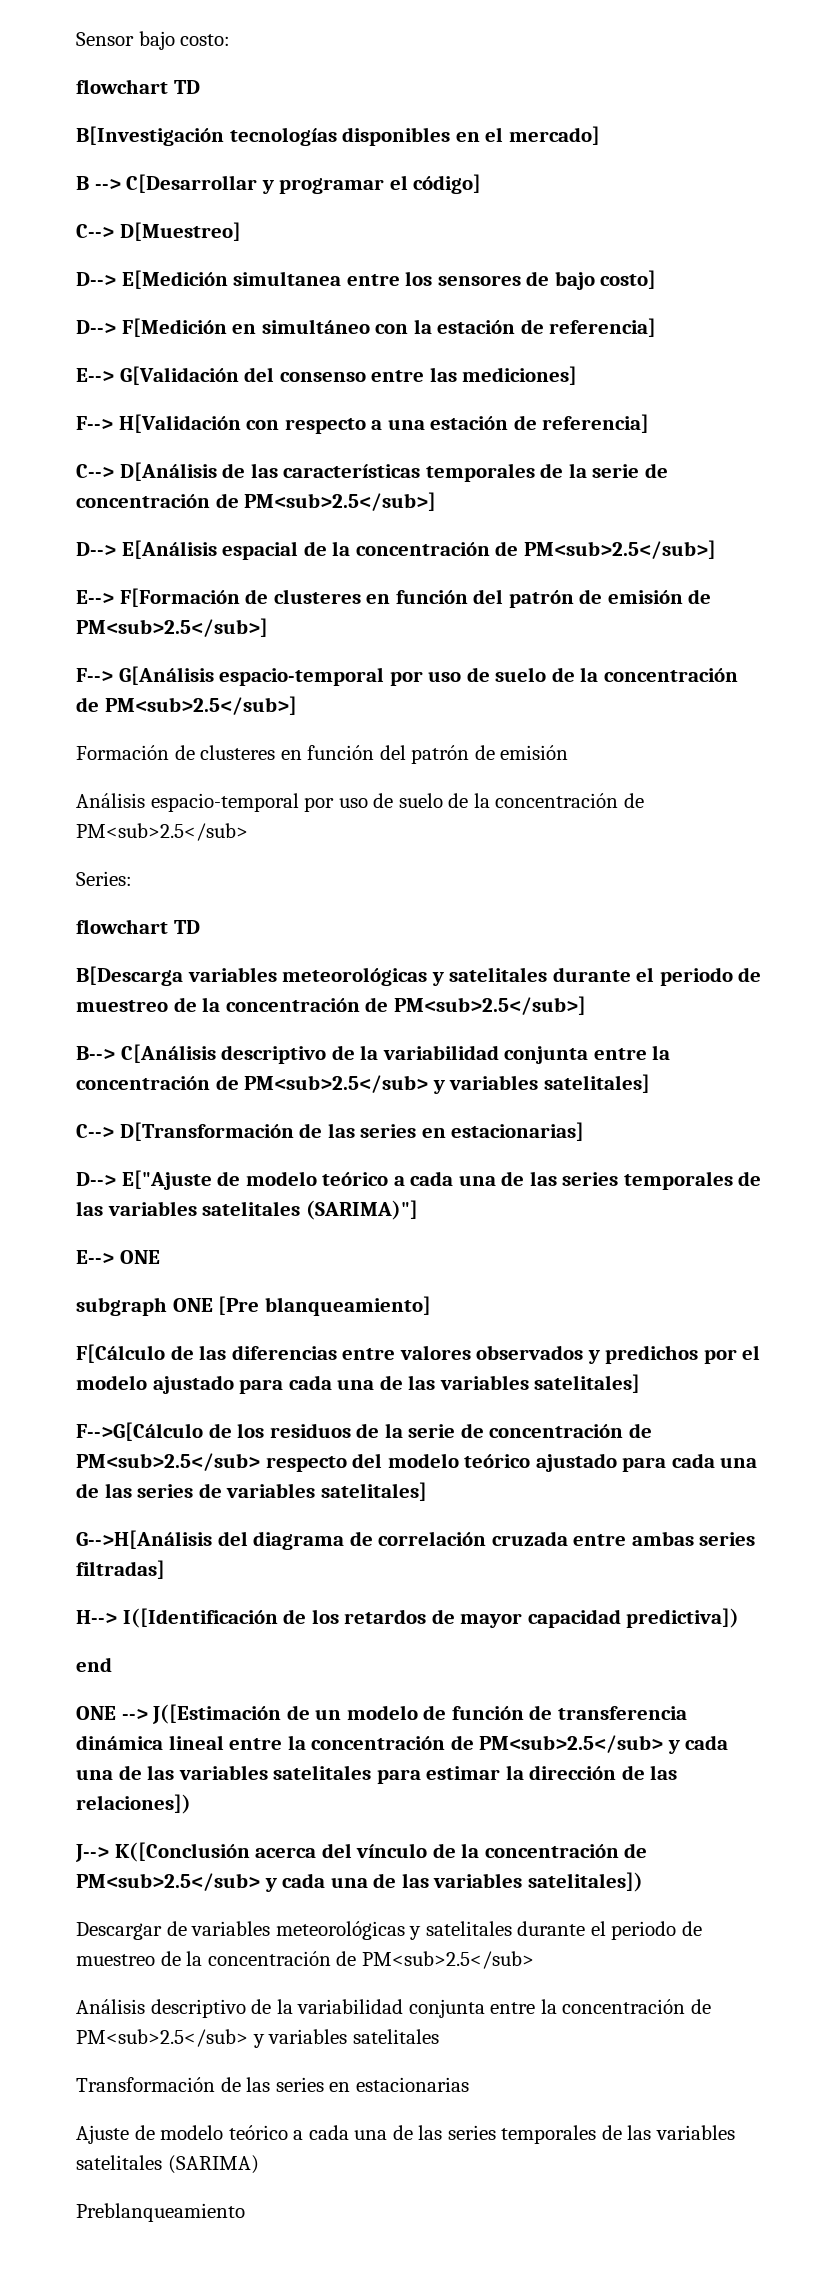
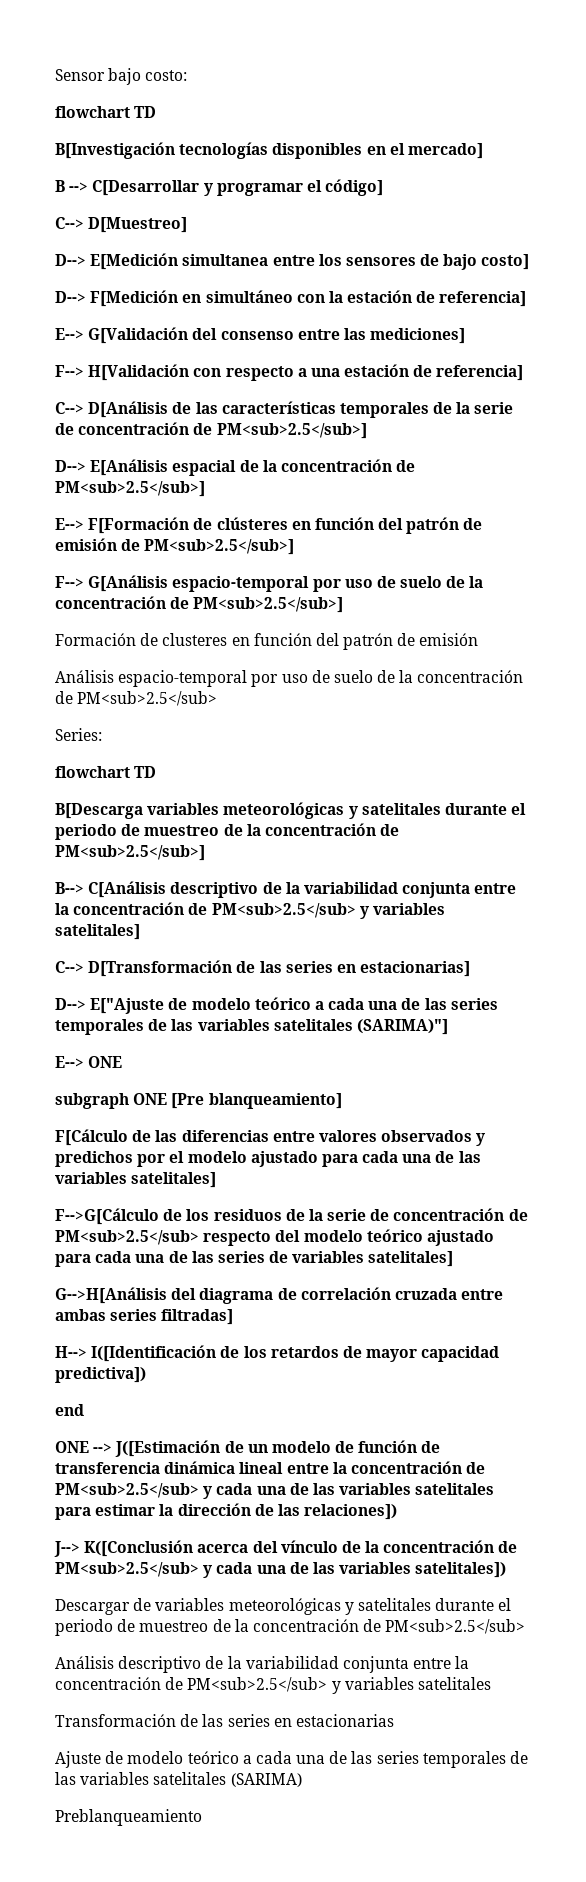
- E--> F[Formación de clusteres en función del patrón de emisión de PM<sub>2.5</sub>]
+ E--> F[Formación de clústeres en función del patrón de emisión de PM<sub>2.5</sub>]

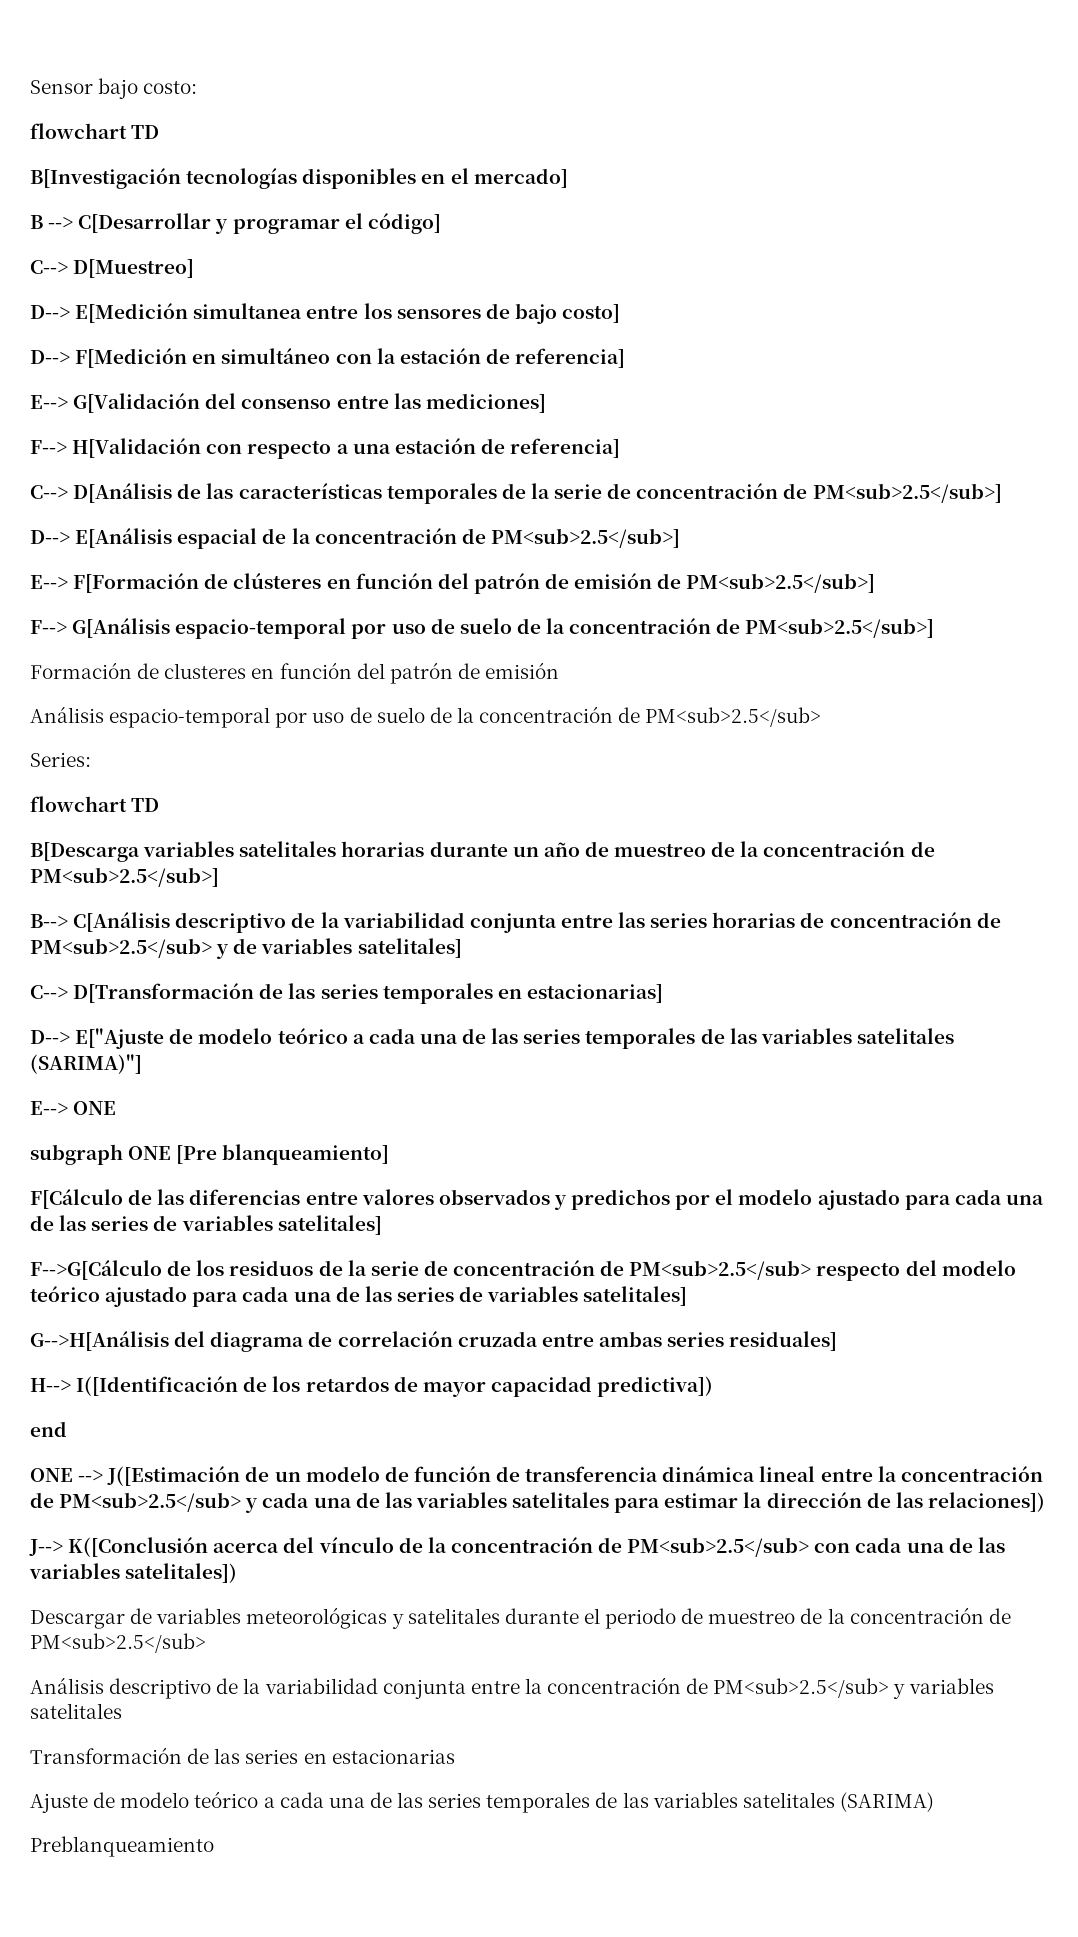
- B[Descarga variables meteorológicas y satelitales durante el periodo de muestreo de la concentración de PM<sub>2.5</sub>]
+ B[Descarga variables satelitales horarias durante un año de muestreo de la concentración de PM<sub>2.5</sub>]
- B--> C[Análisis descriptivo de la variabilidad conjunta entre la concentración de PM<sub>2.5</sub> y variables satelitales]
+ B--> C[Análisis descriptivo de la variabilidad conjunta entre las series horarias de concentración de PM<sub>2.5</sub> y de variables satelitales]
- C--> D[Transformación de las series en estacionarias]
+ C--> D[Transformación de las series temporales en estacionarias]
- F[Cálculo de las diferencias entre valores observados y predichos por el modelo ajustado para cada una de las variables satelitales]
+ F[Cálculo de las diferencias entre valores observados y predichos por el modelo ajustado para cada una de las series de variables satelitales]
- G-->H[Análisis del diagrama de correlación cruzada entre ambas series filtradas]
+ G-->H[Análisis del diagrama de correlación cruzada entre ambas series residuales]
- J--> K([Conclusión acerca del vínculo de la concentración de PM<sub>2.5</sub> y cada una de las variables satelitales])
+ J--> K([Conclusión acerca del vínculo de la concentración de PM<sub>2.5</sub> con cada una de las variables satelitales])

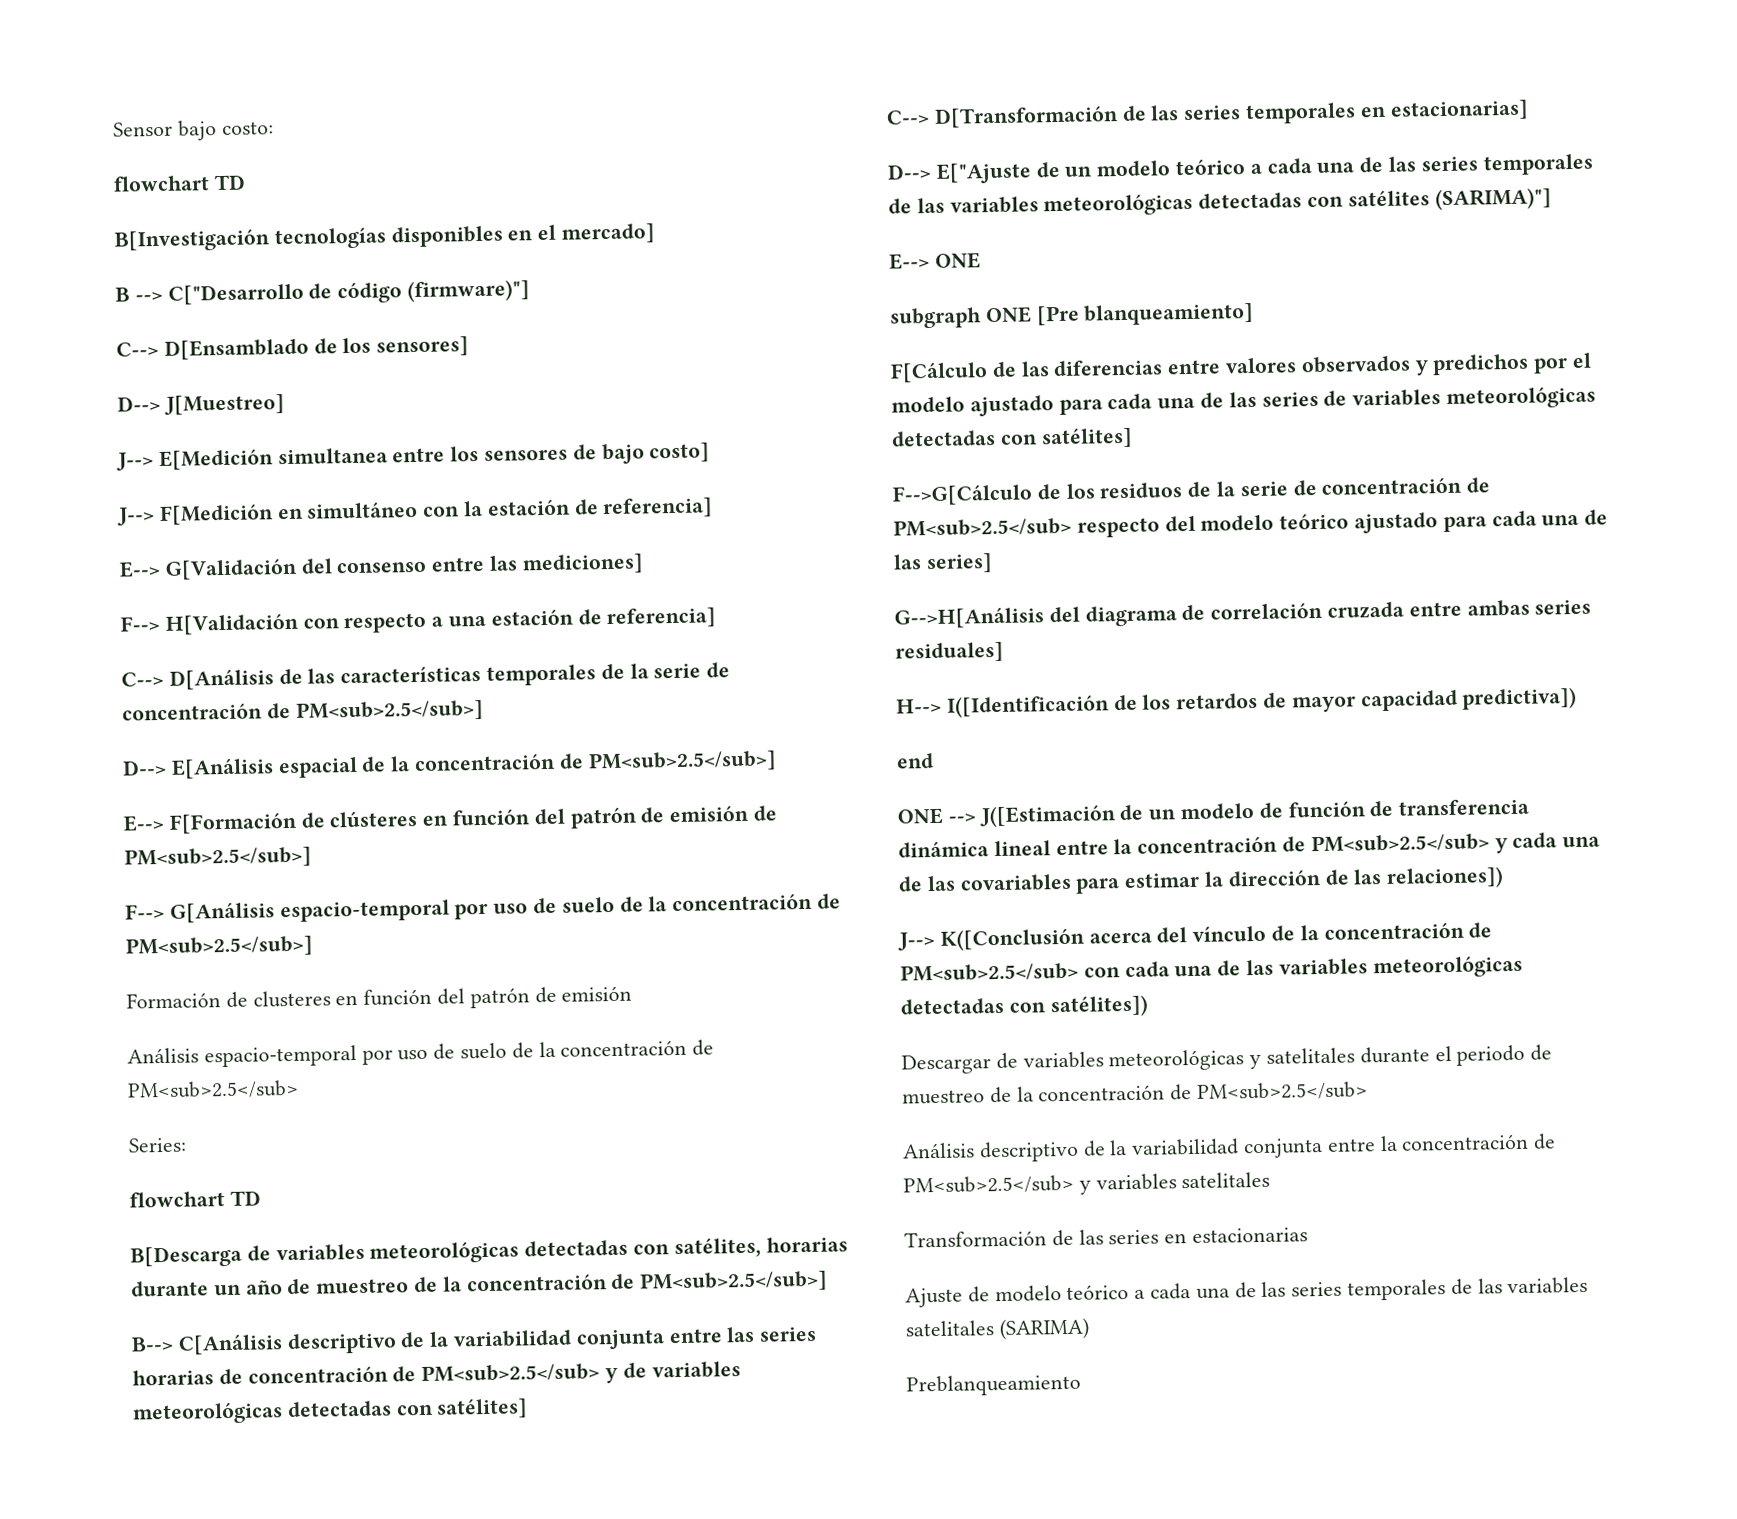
- B --> C[Desarrollar y programar el código]
- C--> D[Muestreo]
- D--> E[Medición simultanea entre los sensores de bajo costo]
+ B --> C["Desarrollo de código (firmware)"]
+ C--> D[Ensamblado de los sensores]
+ D--> J[Muestreo]
+ J--> E[Medición simultanea entre los sensores de bajo costo]
- D--> F[Medición en simultáneo con la estación de referencia]
+ J--> F[Medición en simultáneo con la estación de referencia]
- B[Descarga variables satelitales horarias durante un año de muestreo de la concentración de PM<sub>2.5</sub>]
+ B[Descarga de variables meteorológicas detectadas con satélites, horarias durante un año de muestreo de la concentración de PM<sub>2.5</sub>]
- B--> C[Análisis descriptivo de la variabilidad conjunta entre las series horarias de concentración de PM<sub>2.5</sub> y de variables satelitales]
+ B--> C[Análisis descriptivo de la variabilidad conjunta entre las series horarias de concentración de PM<sub>2.5</sub> y de variables meteorológicas detectadas con satélites]
- D--> E["Ajuste de modelo teórico a cada una de las series temporales de las variables satelitales (SARIMA)"]
+ D--> E["Ajuste de un modelo teórico a cada una de las series temporales de las variables meteorológicas detectadas con satélites (SARIMA)"]
- F[Cálculo de las diferencias entre valores observados y predichos por el modelo ajustado para cada una de las series de variables satelitales]
+ F[Cálculo de las diferencias entre valores observados y predichos por el modelo ajustado para cada una de las series de variables meteorológicas detectadas con satélites]
- F-->G[Cálculo de los residuos de la serie de concentración de PM<sub>2.5</sub> respecto del modelo teórico ajustado para cada una de las series de variables satelitales]
+ F-->G[Cálculo de los residuos de la serie de concentración de PM<sub>2.5</sub> respecto del modelo teórico ajustado para cada una de las series]
- ONE --> J([Estimación de un modelo de función de transferencia dinámica lineal entre la concentración de PM<sub>2.5</sub> y cada una de las variables satelitales para estimar la dirección de las relaciones])
+ ONE --> J([Estimación de un modelo de función de transferencia dinámica lineal entre la concentración de PM<sub>2.5</sub> y cada una de las covariables para estimar la dirección de las relaciones])
- J--> K([Conclusión acerca del vínculo de la concentración de PM<sub>2.5</sub> con cada una de las variables satelitales])
+ J--> K([Conclusión acerca del vínculo de la concentración de PM<sub>2.5</sub> con cada una de las variables meteorológicas detectadas con satélites])

